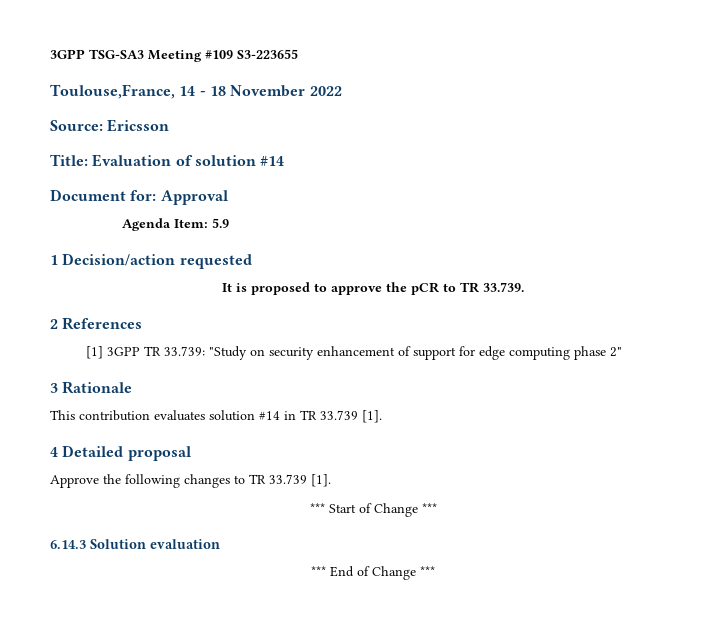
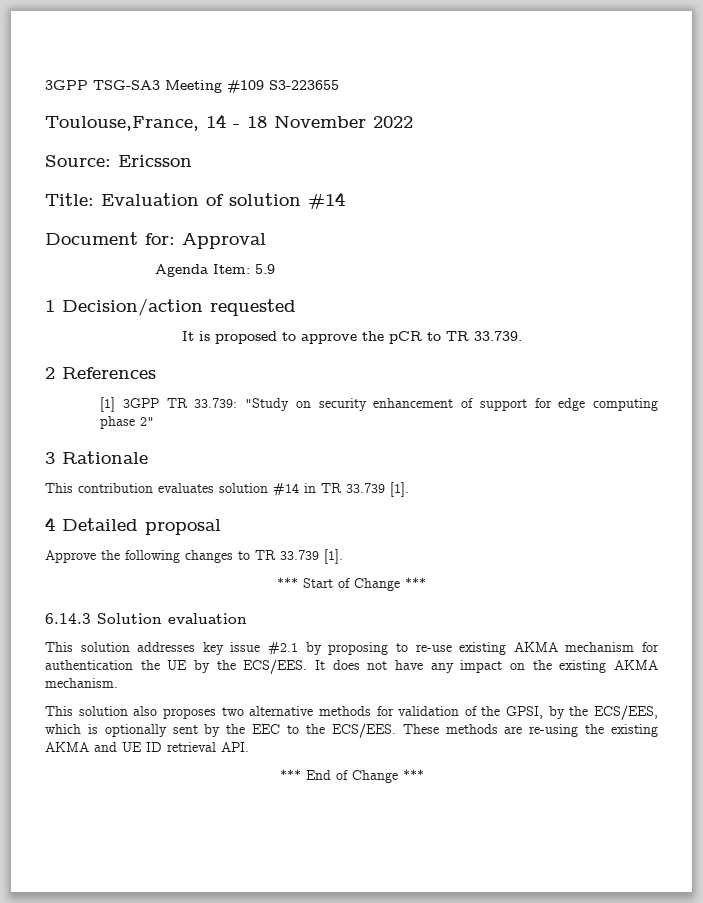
+ This solution addresses key issue #2.1 by proposing to re-use existing AKMA mechanism for authentication the UE by the ECS/EES. It does not have any impact on the existing AKMA mechanism.
+ This solution also proposes two alternative methods for validation of the GPSI, by the ECS/EES, which is optionally sent by the EEC to the ECS/EES. These methods are re-using the existing AKMA and UE ID retrieval API.

